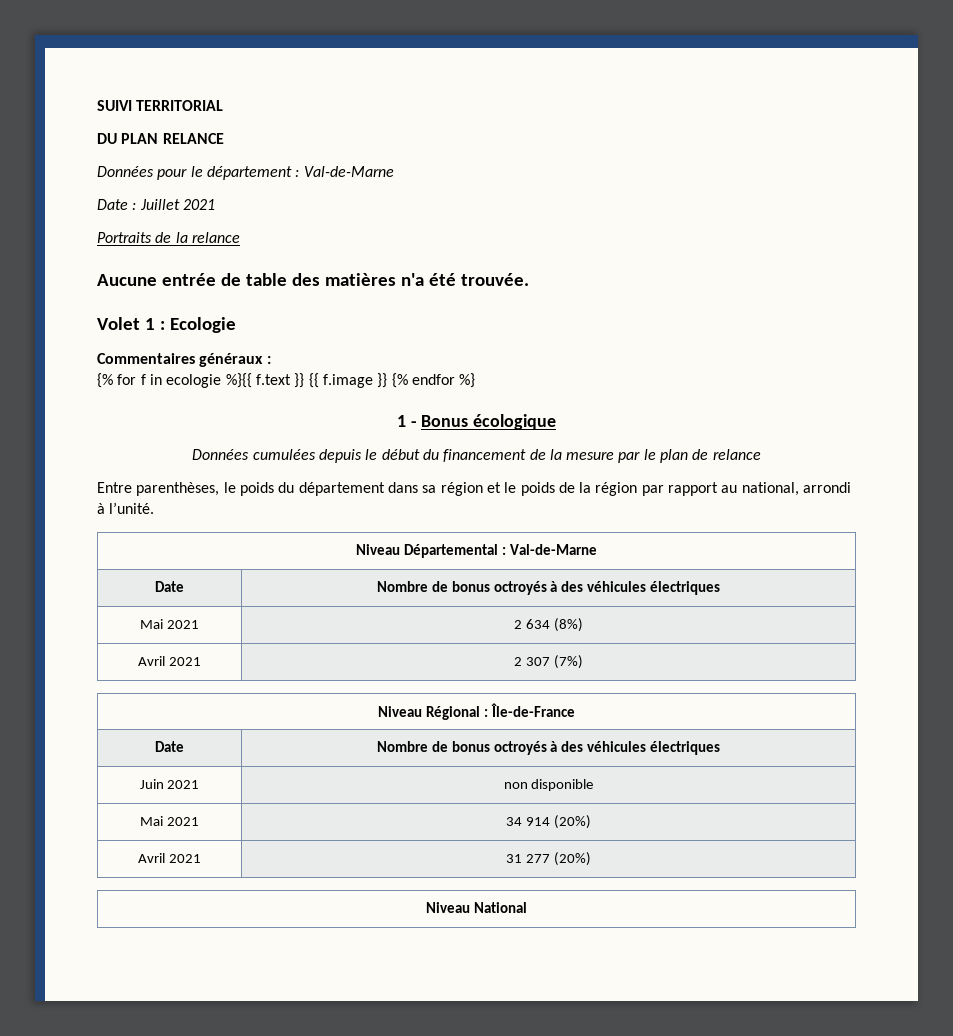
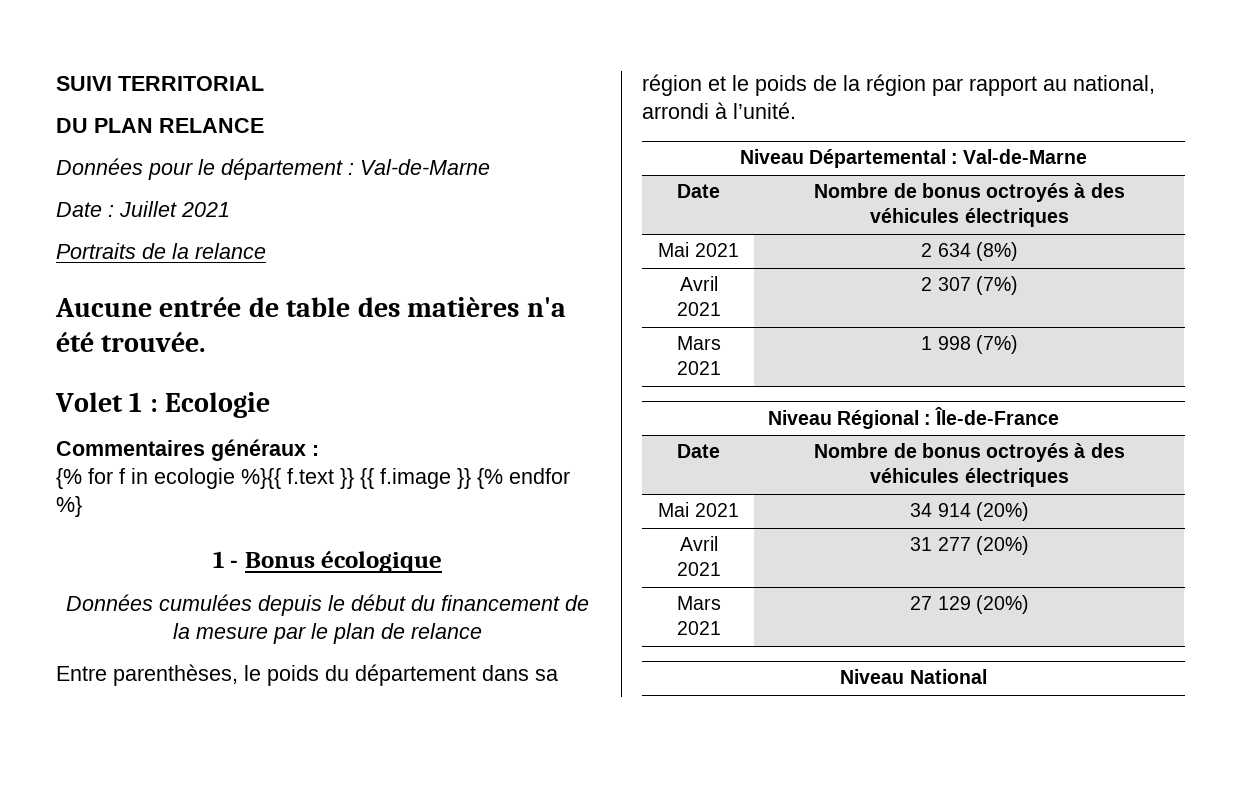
+ Mars 2021 | 1 998 (7%)
- Juin 2021 | non disponible
+ Mars 2021 | 27 129 (20%)

